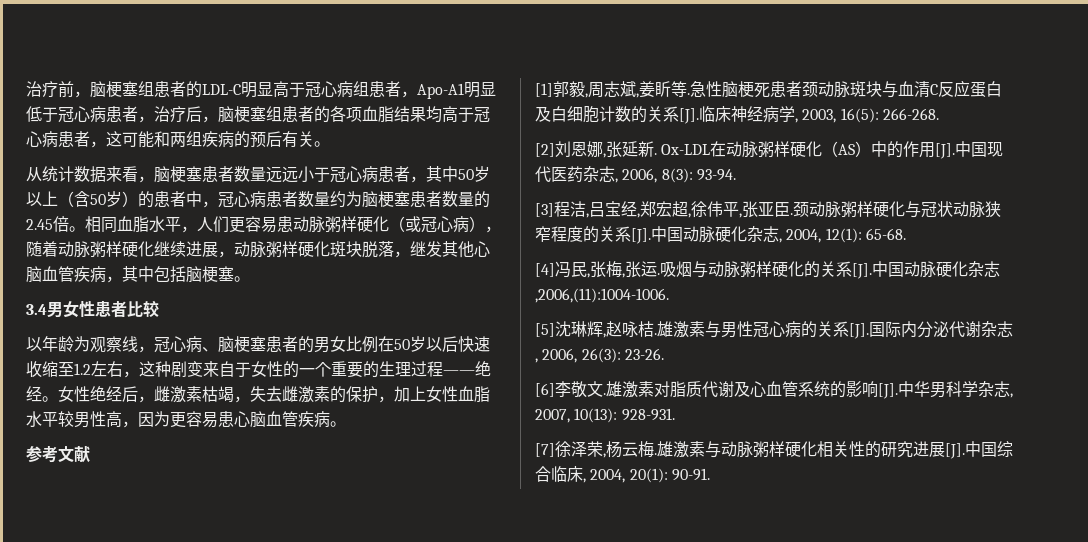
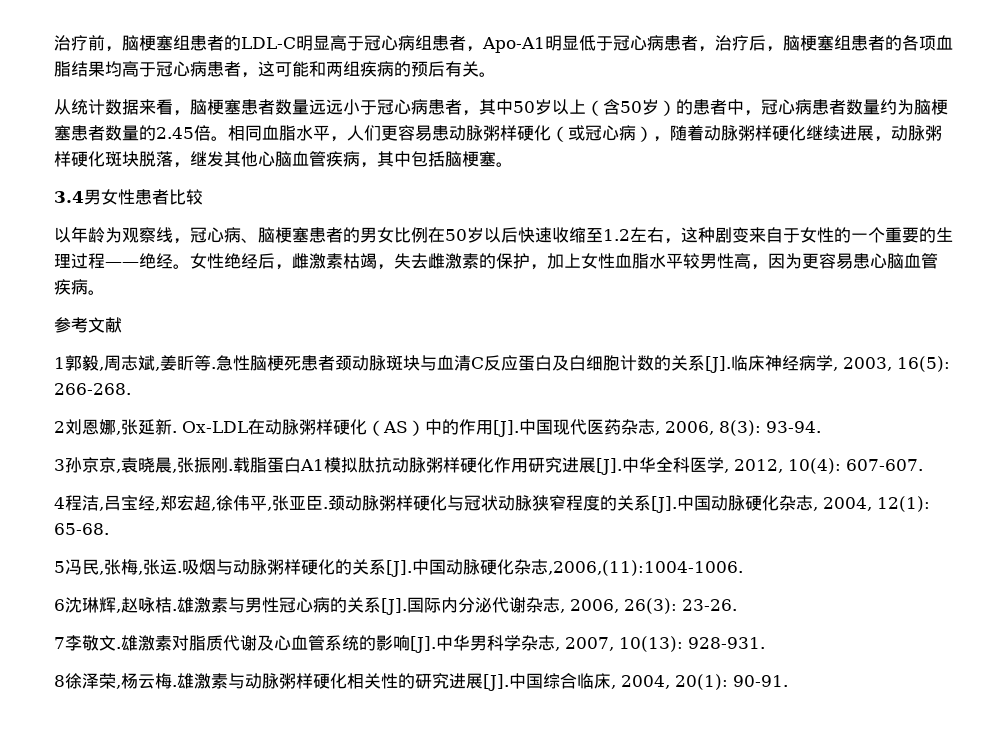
- [1]郭毅,周志斌,姜盺等.
+ 1郭毅,周志斌,姜盺等.
- [2]刘恩娜,张延新.
+ 2刘恩娜,张延新.
- [3]程洁,吕宝经,郑宏超,徐伟平,张亚臣.
+ 3孙京京,袁晓晨,张振刚.载脂蛋白A1模拟肽抗动脉粥样硬化作用研究进展[J].中华全科医学, 2012, 10(4): 607-607.
+ 4程洁,吕宝经,郑宏超,徐伟平,张亚臣.
- [4]冯民,张梅,张运.
+ 5冯民,张梅,张运.
- [5]沈琳辉,赵咏桔.
+ 6沈琳辉,赵咏桔.
- [6]李敬文.
+ 7李敬文.
- [7]徐泽荣,杨云梅.
+ 8徐泽荣,杨云梅.

